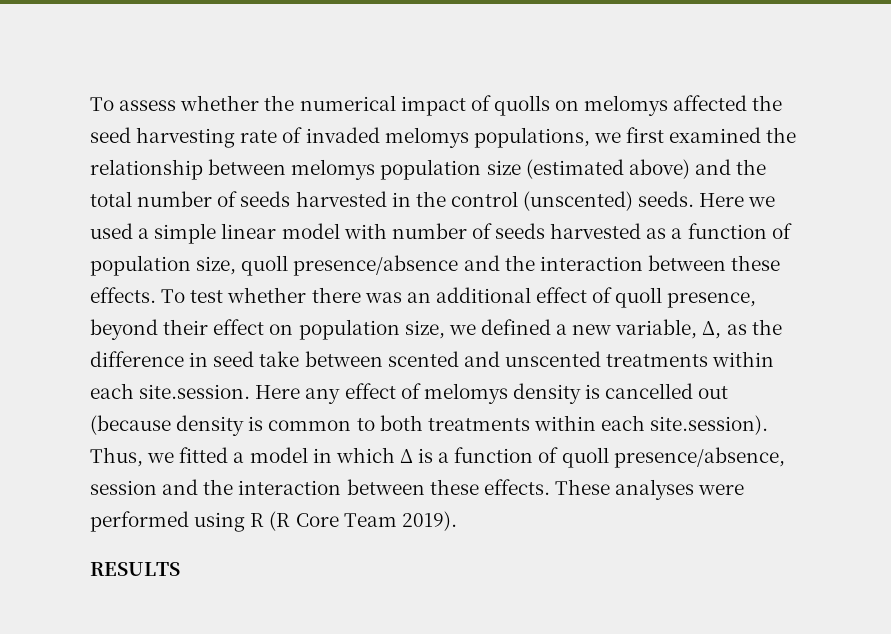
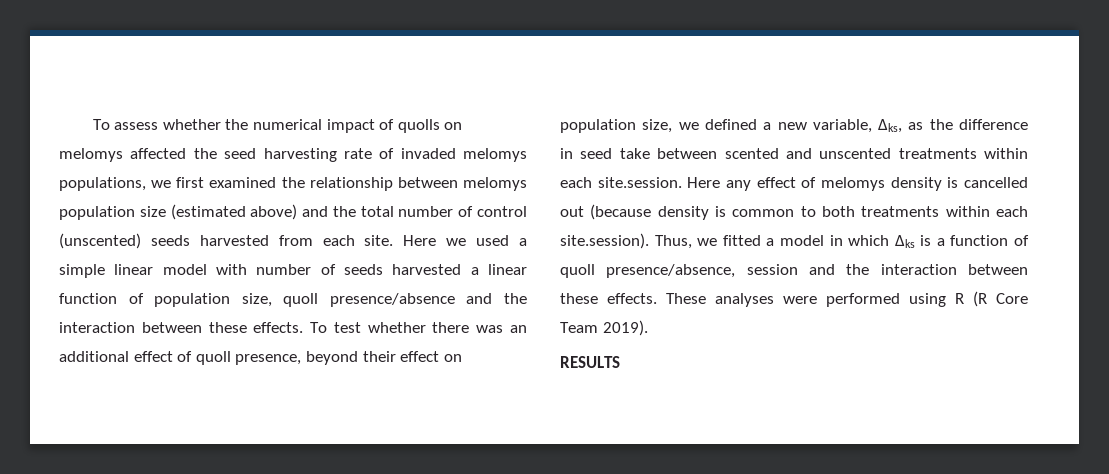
- To assess whether the numerical impact of quolls on melomys affected the seed harvesting rate of invaded melomys populations, we first examined the relationship between melomys population size (estimated above) and the total number of seeds harvested in the control (unscented) seeds.
+ To assess whether the numerical impact of quolls on melomys affected the seed harvesting rate of invaded melomys populations, we first examined the relationship between melomys population size (estimated above) and the total number of control (unscented) seeds harvested from each site.
- Here we used a simple linear model with number of seeds harvested as a function of population size, quoll presence/absence and the interaction between these effects.
+ Here we used a simple linear model with number of seeds harvested a linear function of population size, quoll presence/absence and the interaction between these effects.
- To test whether there was an additional effect of quoll presence, beyond their effect on population size, we defined a new variable, Δ, as the difference in seed take between scented and unscented treatments within each site.session. Here any effect of melomys density is cancelled out (because density is common to both treatments within each site.session). Thus, we fitted a model in which Δ is a function of quoll presence/absence, session and the interaction between these effects.
+ To test whether there was an additional effect of quoll presence, beyond their effect on population size, we defined a new variable, Δks, as the difference in seed take between scented and unscented treatments within each site.session. Here any effect of melomys density is cancelled out (because density is common to both treatments within each site.session). Thus, we fitted a model in which Δks is a function of quoll presence/absence, session and the interaction between these effects.

